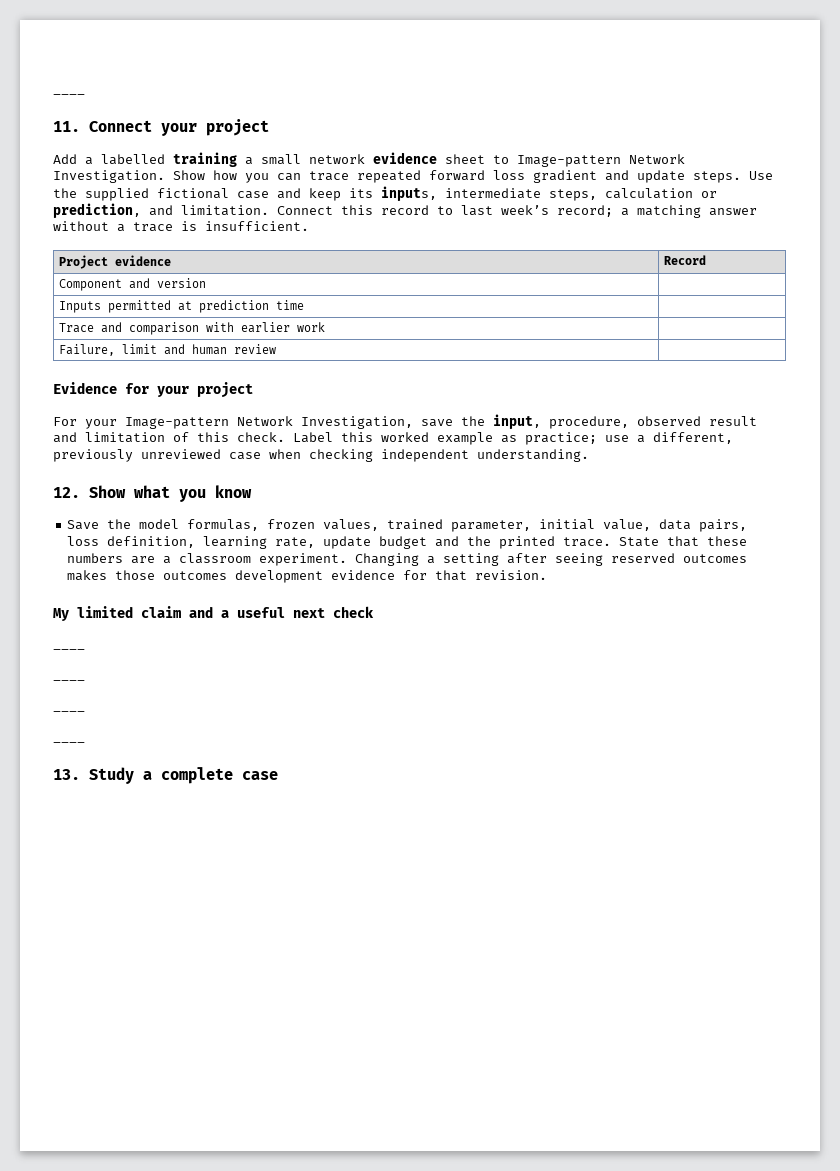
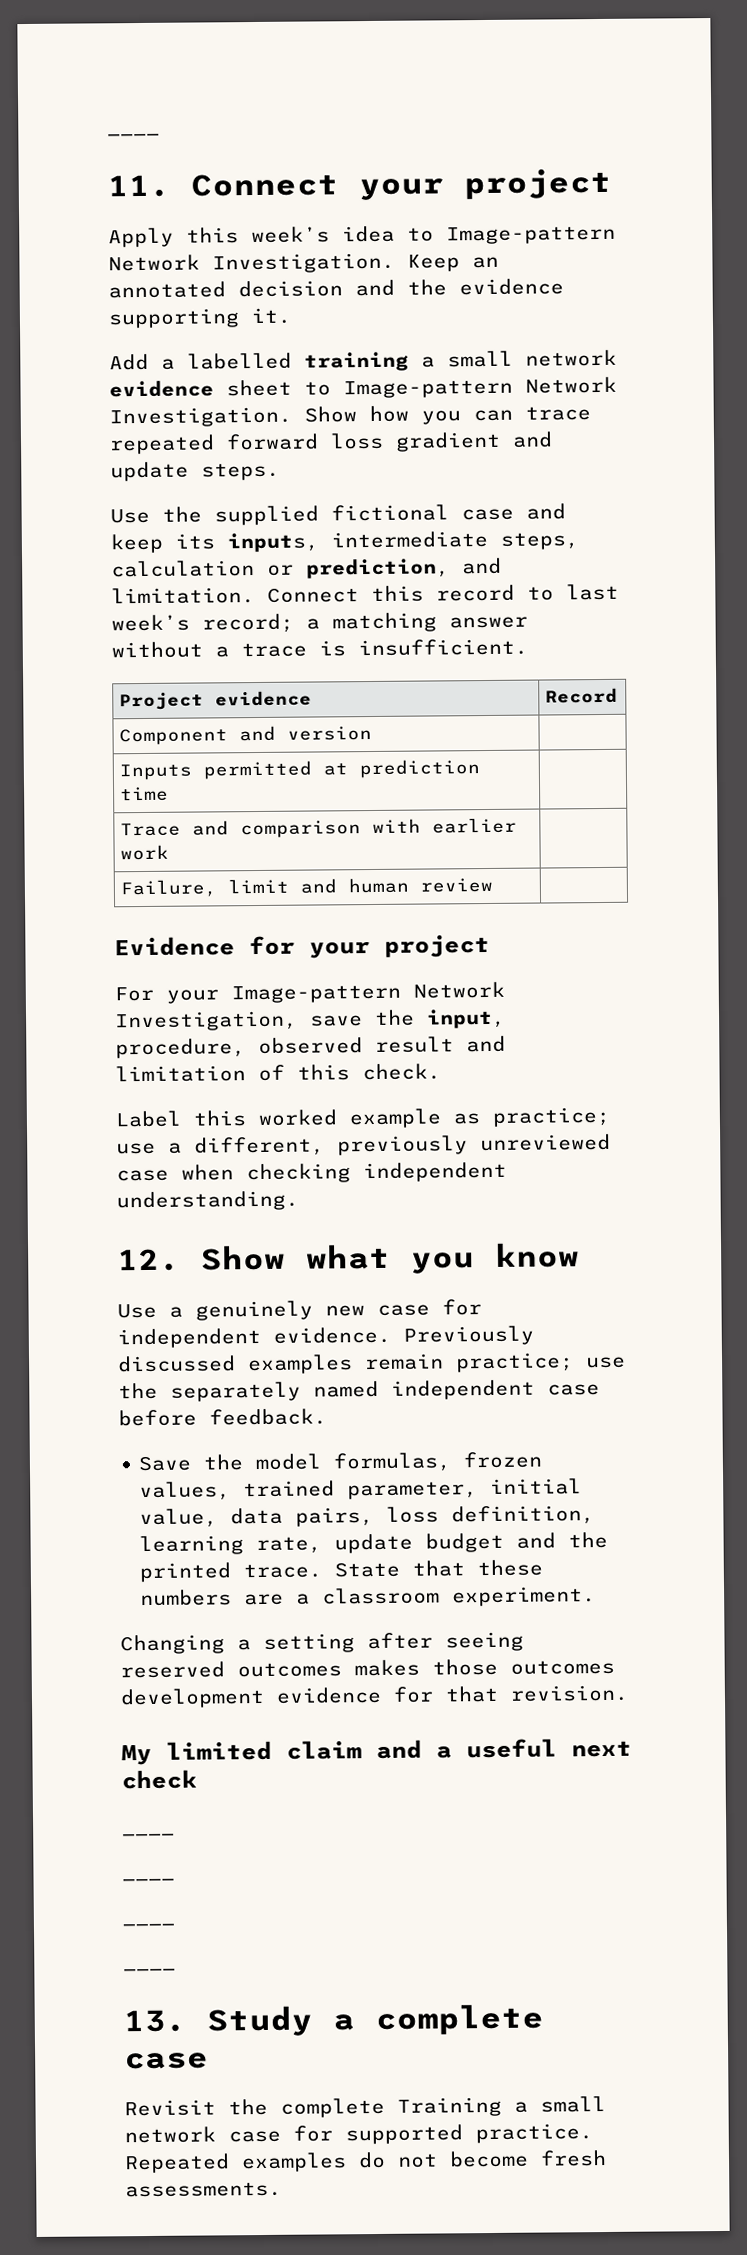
+ Apply this week’s idea to Image-pattern Network Investigation. Keep an annotated decision and the evidence supporting it.
- Show how you can trace repeated forward loss gradient and update steps. Use the supplied fictional case and keep its inputs, intermediate steps, calculation or prediction, and limitation.
+ Show how you can trace repeated forward loss gradient and update steps.
+ Use the supplied fictional case and keep its inputs, intermediate steps, calculation or prediction, and limitation.
- For your Image-pattern Network Investigation, save the input, procedure, observed result and limitation of this check. Label this worked example as practice; use a different, previously unreviewed case when checking independent understanding.
+ For your Image-pattern Network Investigation, save the input, procedure, observed result and limitation of this check.
+ Label this worked example as practice; use a different, previously unreviewed case when checking independent understanding.
+ Use a genuinely new case for independent evidence. Previously discussed examples remain practice; use the separately named independent case before feedback.
- State that these numbers are a classroom experiment. Changing a setting after seeing reserved outcomes makes those outcomes development evidence for that revision.
+ State that these numbers are a classroom experiment.
+ Changing a setting after seeing reserved outcomes makes those outcomes development evidence for that revision.
+ Revisit the complete Training a small network case for supported practice. Repeated examples do not become fresh assessments.

